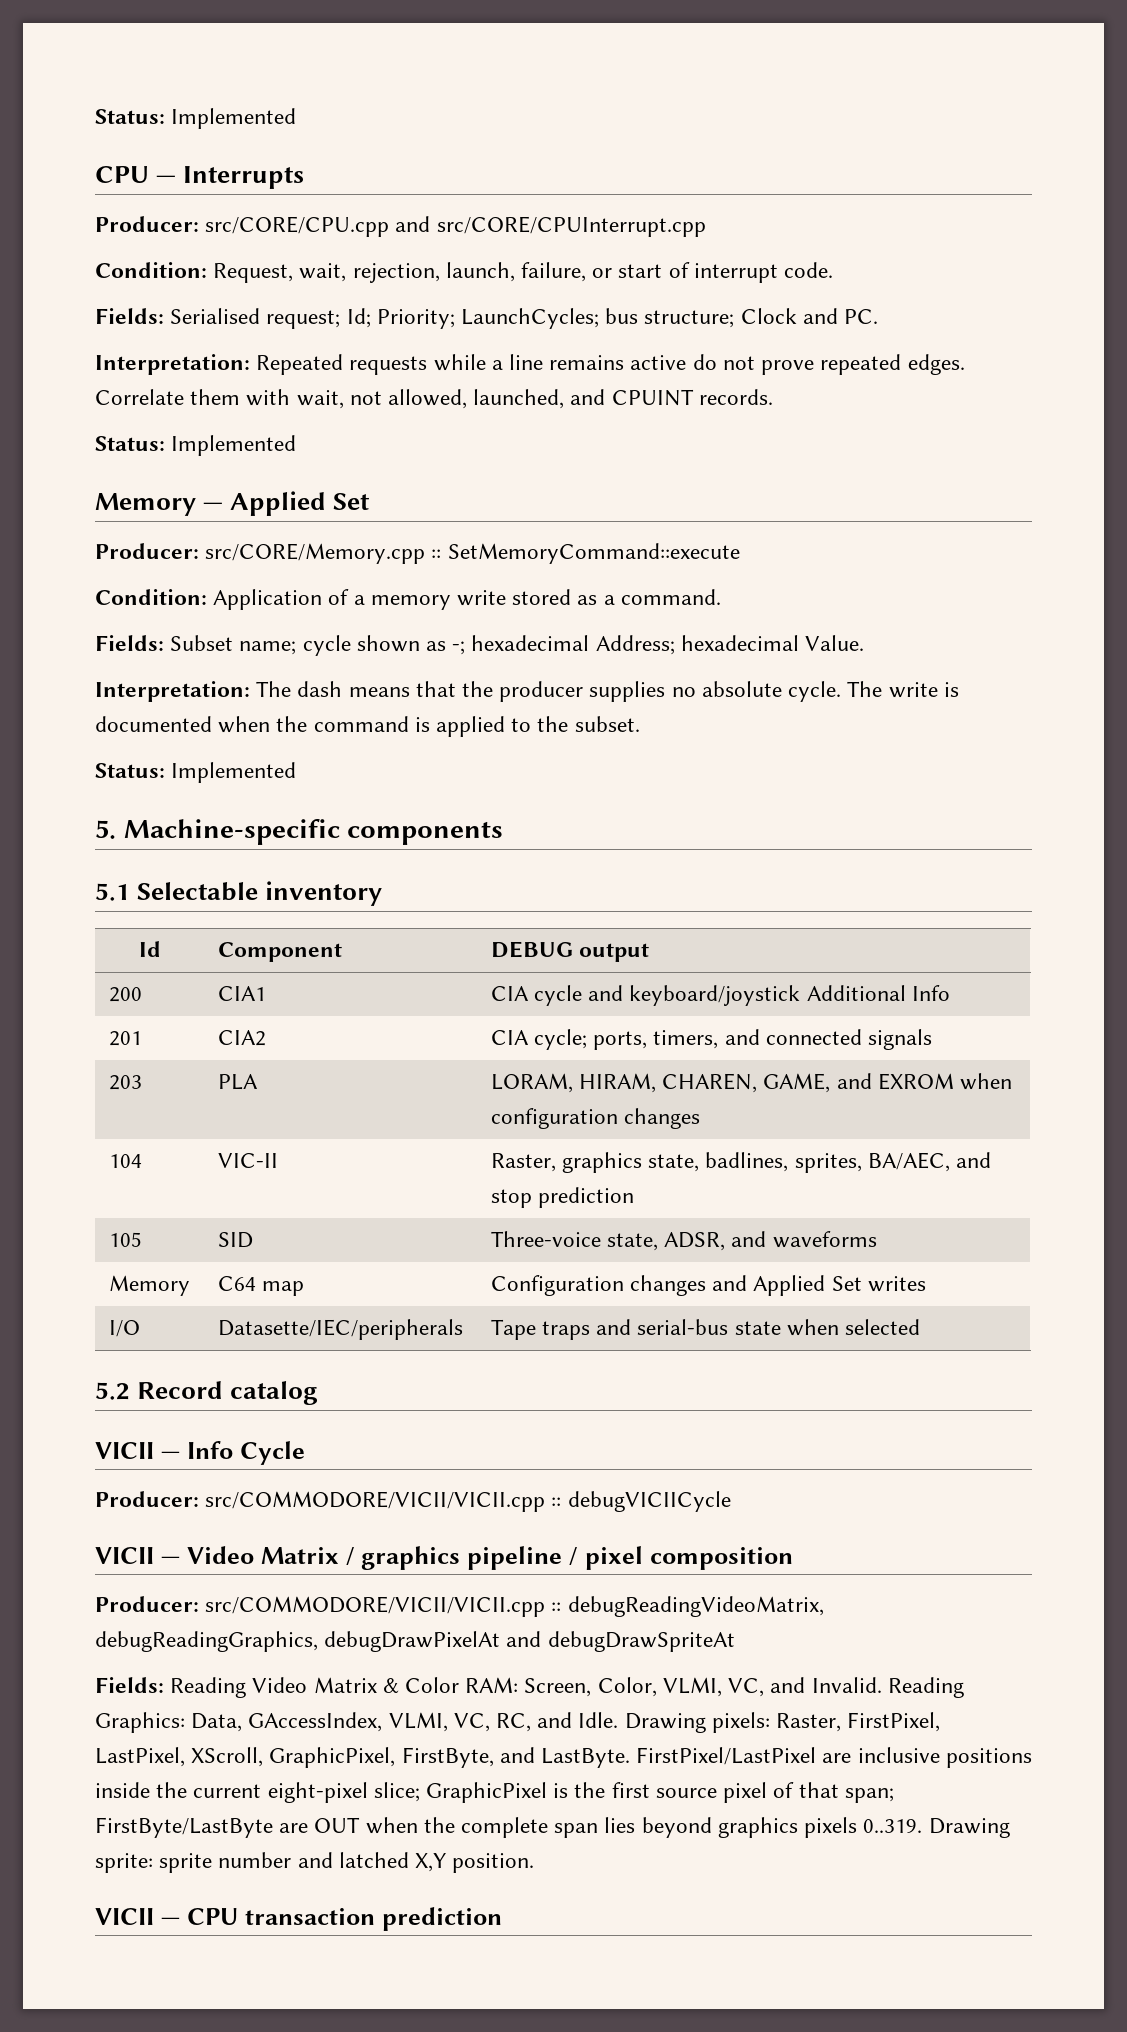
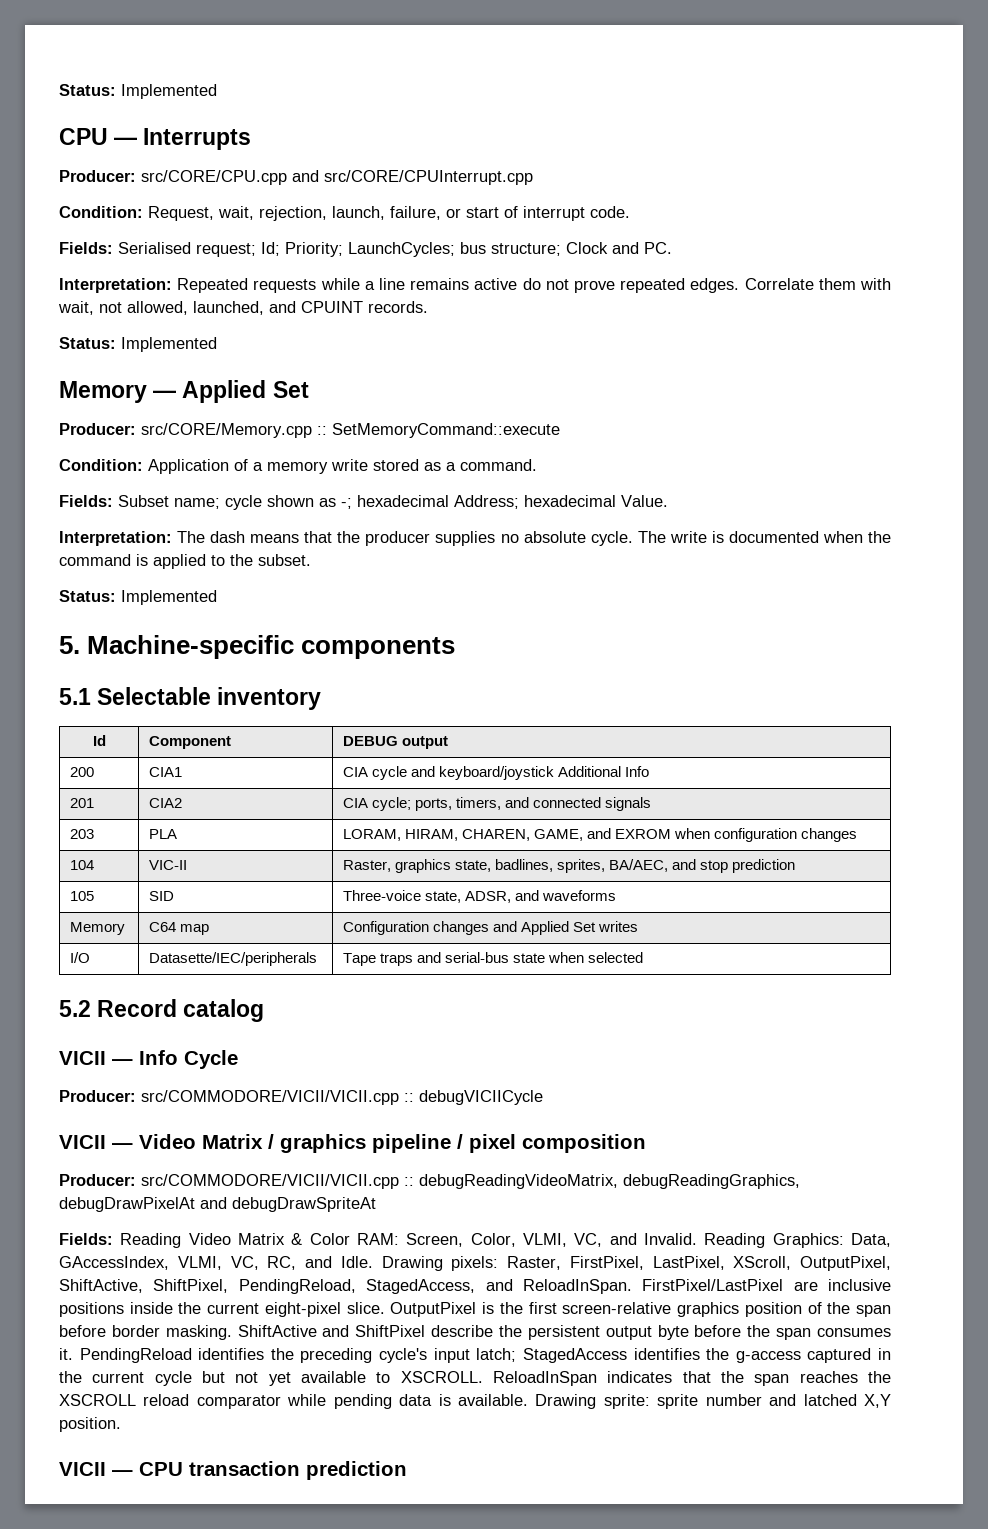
- Drawing pixels: Raster, FirstPixel, LastPixel, XScroll, GraphicPixel, FirstByte, and LastByte.
+ Drawing pixels: Raster, FirstPixel, LastPixel, XScroll, OutputPixel, ShiftActive, ShiftPixel, PendingReload, StagedAccess, and ReloadInSpan.
- FirstPixel/LastPixel are inclusive positions inside the current eight-pixel slice; GraphicPixel is the first source pixel of that span; FirstByte/LastByte are OUT when the complete span lies beyond graphics pixels 0..319. Drawing sprite: sprite number and latched X,Y position.
+ FirstPixel/LastPixel are inclusive positions inside the current eight-pixel slice. OutputPixel is the first screen-relative graphics position of the span before border masking. ShiftActive and ShiftPixel describe the persistent output byte before the span consumes it. PendingReload identifies the preceding cycle's input latch; StagedAccess identifies the g-access captured in the current cycle but not yet available to XSCROLL. ReloadInSpan indicates that the span reaches the XSCROLL reload comparator while pending data is available. Drawing sprite: sprite number and latched X,Y position.

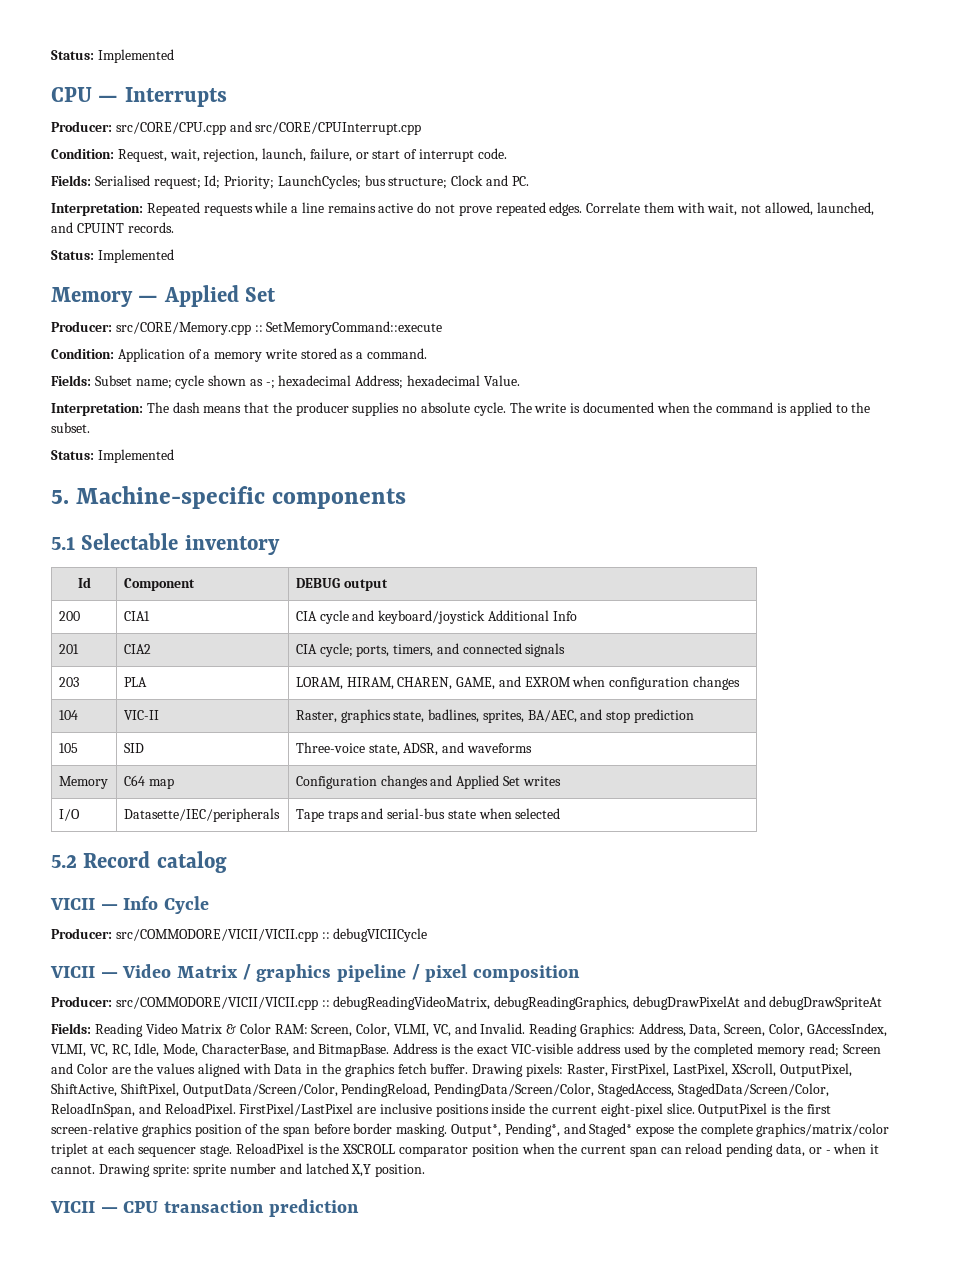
- Reading Graphics: Data, GAccessIndex, VLMI, VC, RC, and Idle.
+ Reading Graphics: Address, Data, Screen, Color, GAccessIndex, VLMI, VC, RC, Idle, Mode, CharacterBase, and BitmapBase. Address is the exact VIC-visible address used by the completed memory read; Screen and Color are the values aligned with Data in the graphics fetch buffer.
- Drawing pixels: Raster, FirstPixel, LastPixel, XScroll, OutputPixel, ShiftActive, ShiftPixel, PendingReload, StagedAccess, and ReloadInSpan.
+ Drawing pixels: Raster, FirstPixel, LastPixel, XScroll, OutputPixel, ShiftActive, ShiftPixel, OutputData/Screen/Color, PendingReload, PendingData/Screen/Color, StagedAccess, StagedData/Screen/Color, ReloadInSpan, and ReloadPixel.
- ShiftActive and ShiftPixel describe the persistent output byte before the span consumes it. PendingReload identifies the preceding cycle's input latch; StagedAccess identifies the g-access captured in the current cycle but not yet available to XSCROLL. ReloadInSpan indicates that the span reaches the XSCROLL reload comparator while pending data is available.
+ Output*, Pending*, and Staged* expose the complete graphics/matrix/color triplet at each sequencer stage. ReloadPixel is the XSCROLL comparator position when the current span can reload pending data, or - when it cannot.

